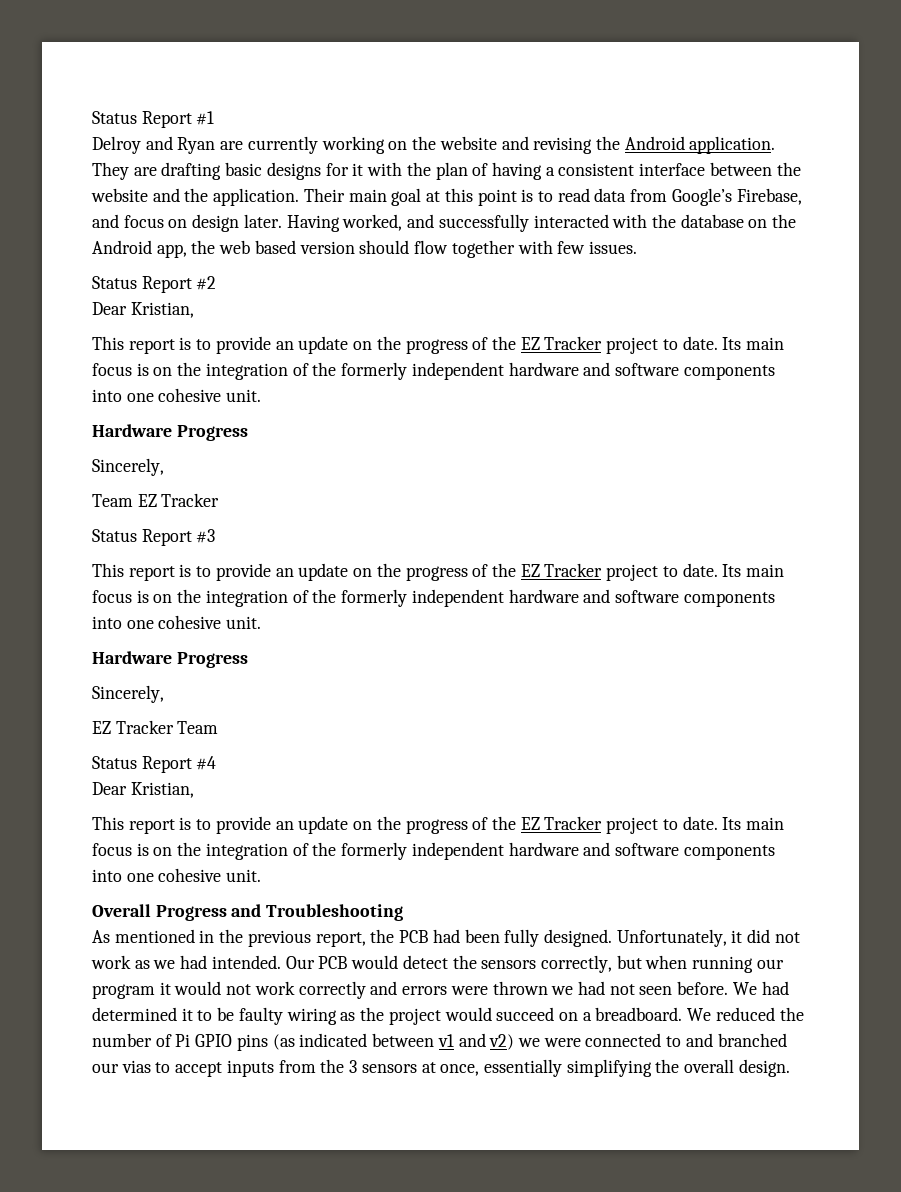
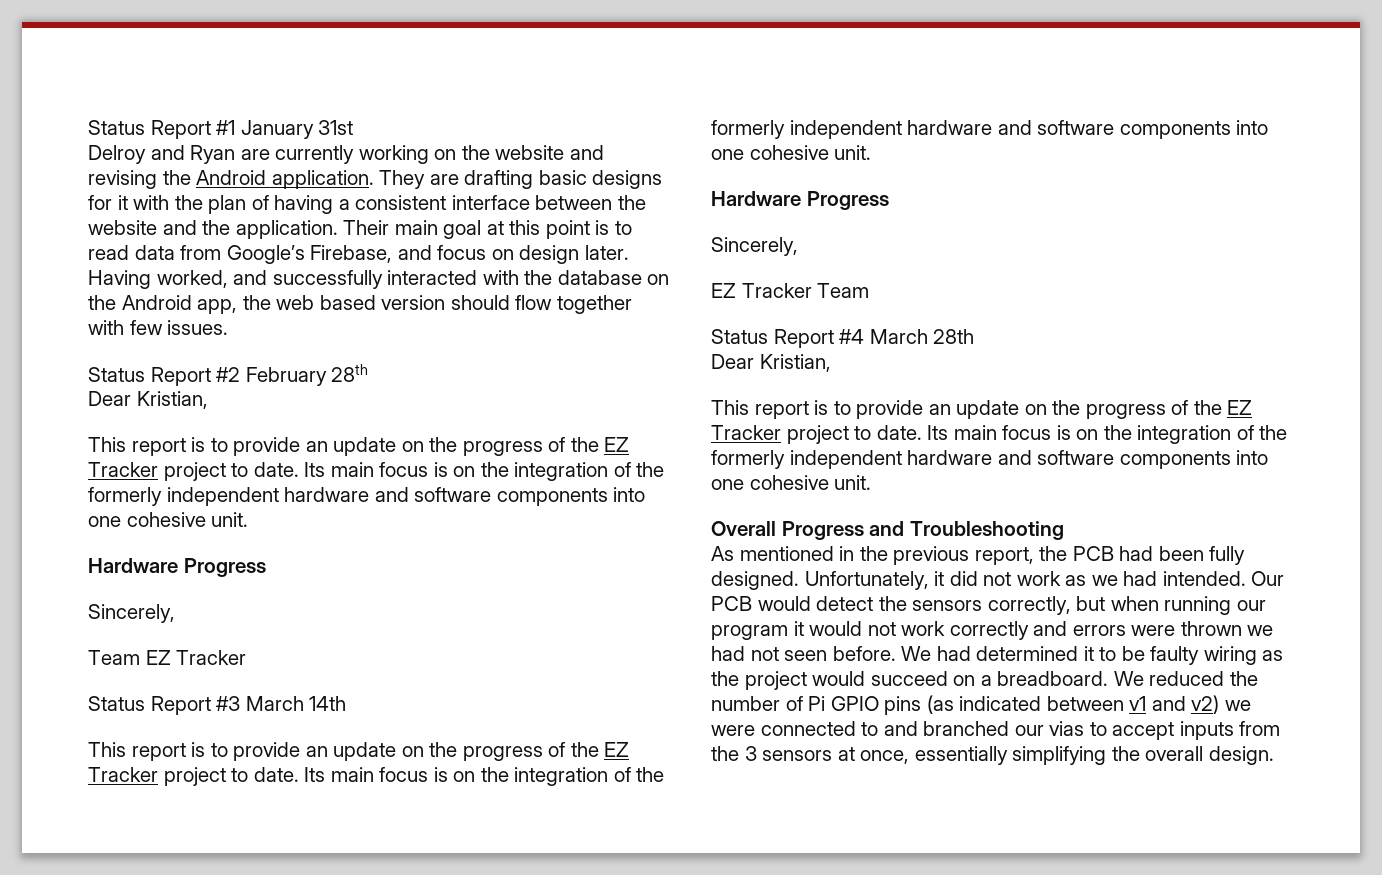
- Status Report #1
+ Status Report #1 January 31st
- Status Report #2
+ Status Report #2 February 28th
- Status Report #3
+ Status Report #3 March 14th
- Status Report #4
+ Status Report #4 March 28th

